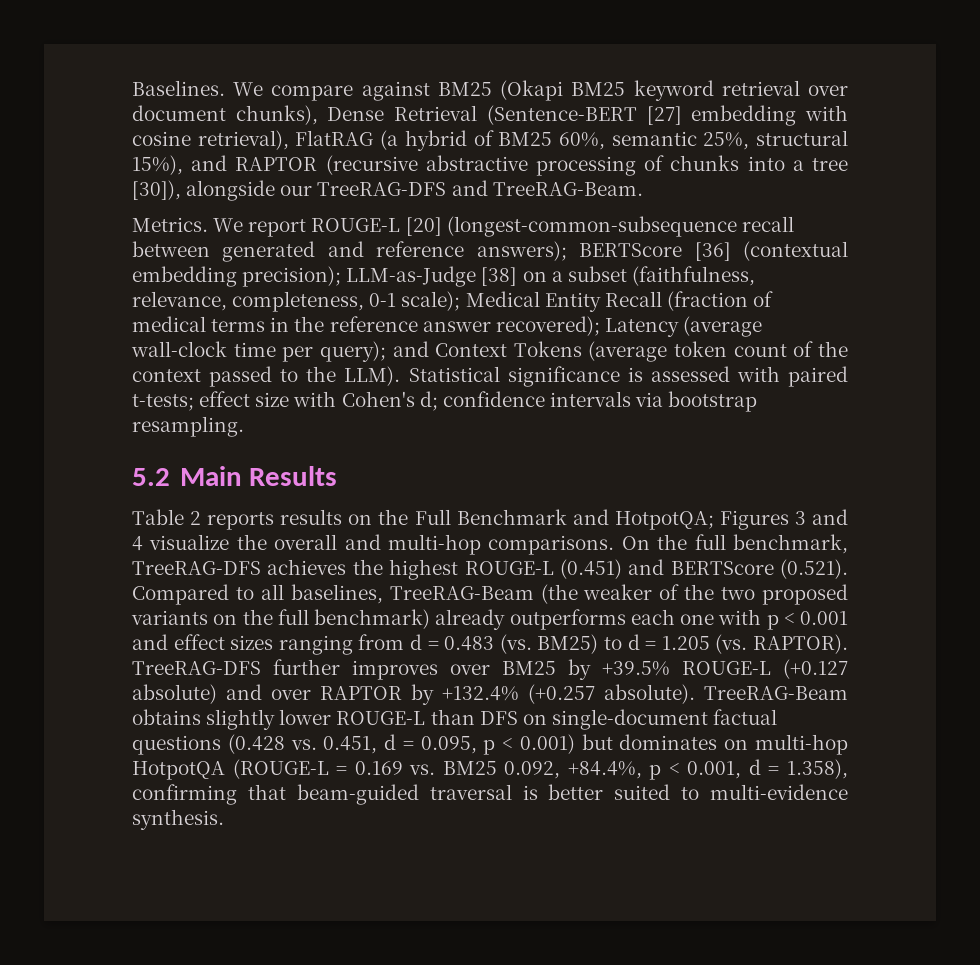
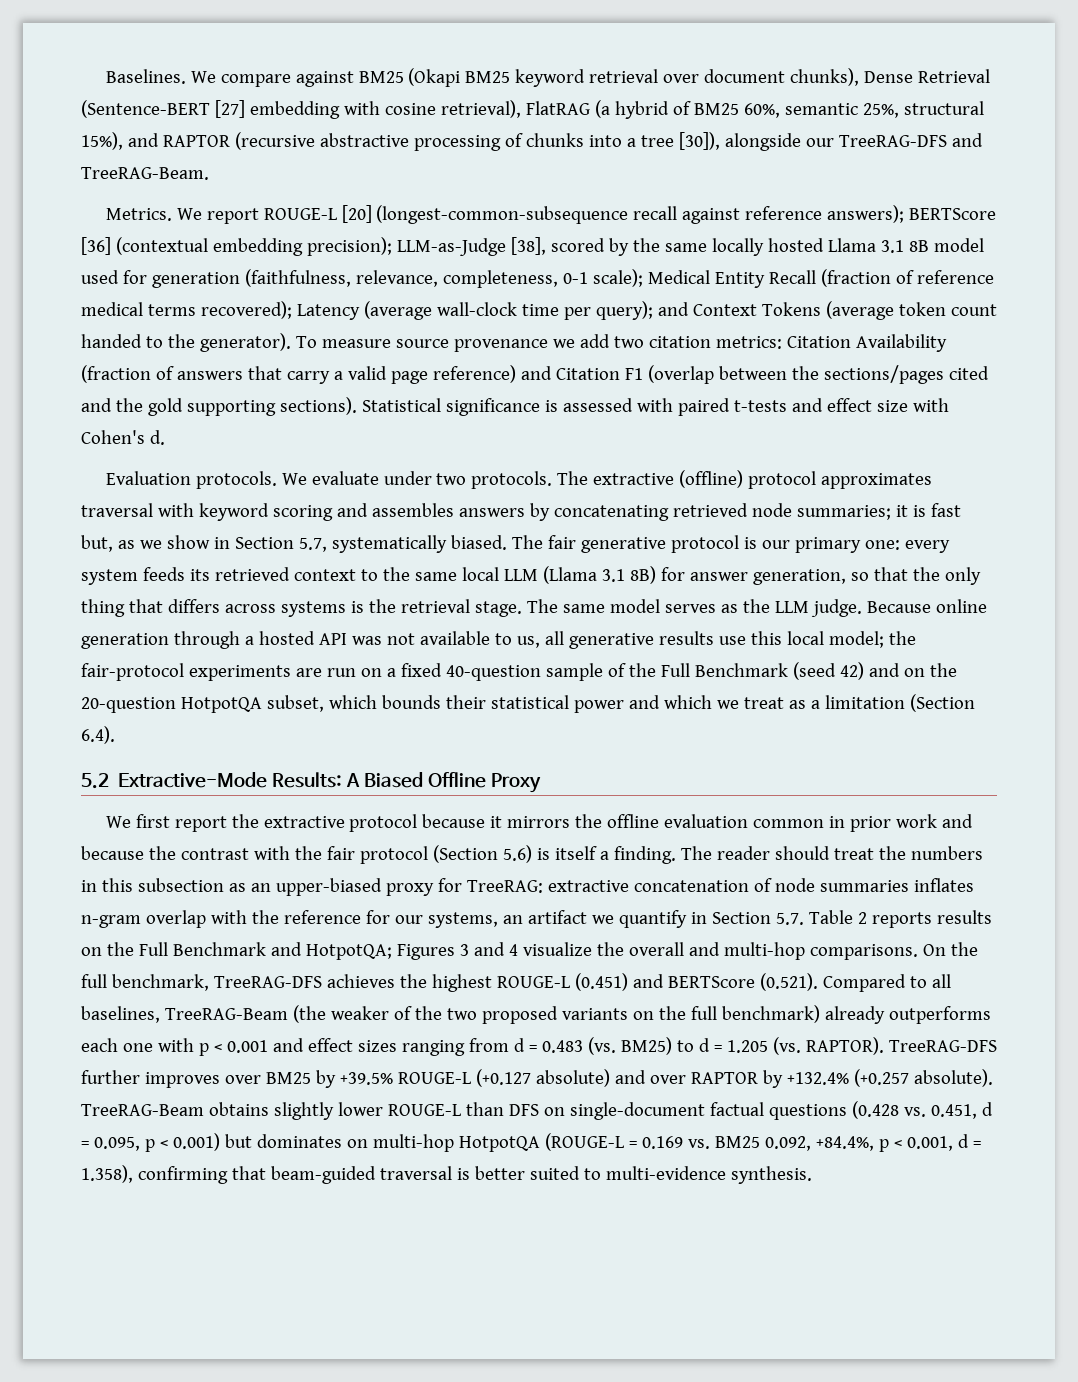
- We report ROUGE-L [20] (longest-common-subsequence recall between generated and reference answers); BERTScore [36] (contextual embedding precision); LLM-as-Judge [38] on a subset (faithfulness, relevance, completeness, 0-1 scale); Medical Entity Recall (fraction of medical terms in the reference answer recovered); Latency (average wall-clock time per query); and Context Tokens (average token count of the context passed to the LLM).
+ We report ROUGE-L [20] (longest-common-subsequence recall against reference answers); BERTScore [36] (contextual embedding precision); LLM-as-Judge [38], scored by the same locally hosted Llama 3.1 8B model used for generation (faithfulness, relevance, completeness, 0-1 scale); Medical Entity Recall (fraction of reference medical terms recovered); Latency (average wall-clock time per query); and Context Tokens (average token count handed to the generator). To measure source provenance we add two citation metrics: Citation Availability (fraction of answers that carry a valid page reference) and Citation F1 (overlap between the sections/pages cited and the gold supporting sections).
- Statistical significance is assessed with paired t-tests; effect size with Cohen's d; confidence intervals via bootstrap resampling.
- 5.2 Main Results
- Table 2 reports results on the Full Benchmark and HotpotQA; Figures 3 and 4 visualize the overall and multi-hop comparisons.
+ Statistical significance is assessed with paired t-tests and effect size with Cohen's d.
+ Evaluation protocols. We evaluate under two protocols. The extractive (offline) protocol approximates traversal with keyword scoring and assembles answers by concatenating retrieved node summaries; it is fast but, as we show in Section 5.7, systematically biased. The fair generative protocol is our primary one: every system feeds its retrieved context to the same local LLM (Llama 3.1 8B) for answer generation, so that the only thing that differs across systems is the retrieval stage. The same model serves as the LLM judge. Because online generation through a hosted API was not available to us, all generative results use this local model; the fair-protocol experiments are run on a fixed 40-question sample of the Full Benchmark (seed 42) and on the 20-question HotpotQA subset, which bounds their statistical power and which we treat as a limitation (Section 6.4).
+ 5.2 Extractive-Mode Results: A Biased Offline Proxy
+ We first report the extractive protocol because it mirrors the offline evaluation common in prior work and because the contrast with the fair protocol (Section 5.6) is itself a finding. The reader should treat the numbers in this subsection as an upper-biased proxy for TreeRAG: extractive concatenation of node summaries inflates n-gram overlap with the reference for our systems, an artifact we quantify in Section 5.7. Table 2 reports results on the Full Benchmark and HotpotQA; Figures 3 and 4 visualize the overall and multi-hop comparisons.

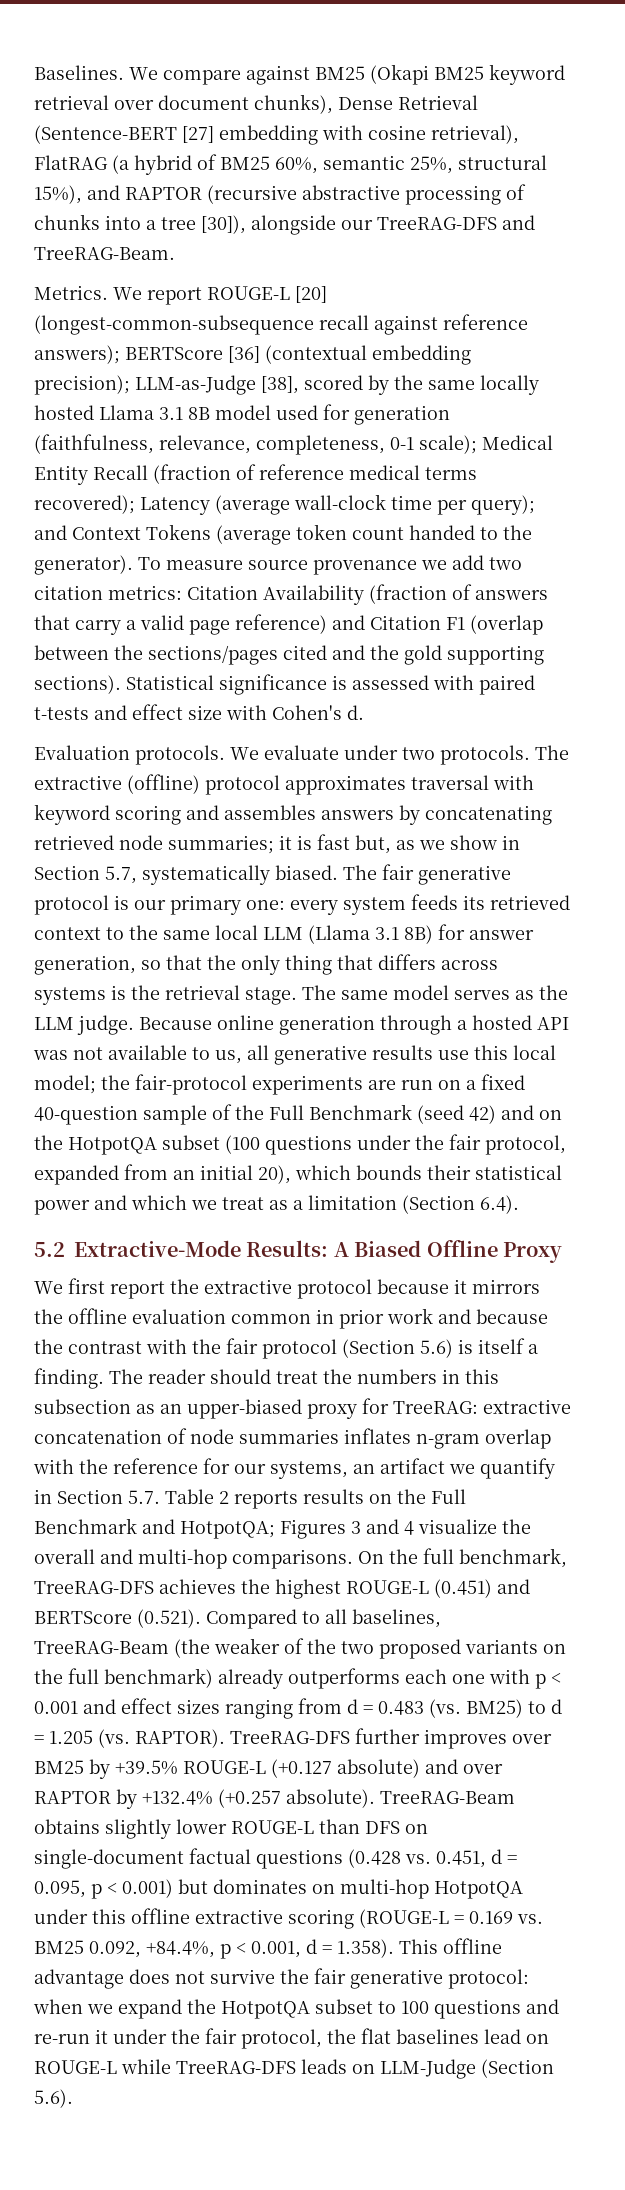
- Because online generation through a hosted API was not available to us, all generative results use this local model; the fair-protocol experiments are run on a fixed 40-question sample of the Full Benchmark (seed 42) and on the 20-question HotpotQA subset, which bounds their statistical power and which we treat as a limitation (Section 6.4).
+ Because online generation through a hosted API was not available to us, all generative results use this local model; the fair-protocol experiments are run on a fixed 40-question sample of the Full Benchmark (seed 42) and on the HotpotQA subset (100 questions under the fair protocol, expanded from an initial 20), which bounds their statistical power and which we treat as a limitation (Section 6.4).
- TreeRAG-Beam obtains slightly lower ROUGE-L than DFS on single-document factual questions (0.428 vs. 0.451, d = 0.095, p < 0.001) but dominates on multi-hop HotpotQA (ROUGE-L = 0.169 vs. BM25 0.092, +84.4%, p < 0.001, d = 1.358), confirming that beam-guided traversal is better suited to multi-evidence synthesis.
+ TreeRAG-Beam obtains slightly lower ROUGE-L than DFS on single-document factual questions (0.428 vs. 0.451, d = 0.095, p < 0.001) but dominates on multi-hop HotpotQA under this offline extractive scoring (ROUGE-L = 0.169 vs. BM25 0.092, +84.4%, p < 0.001, d = 1.358). This offline advantage does not survive the fair generative protocol: when we expand the HotpotQA subset to 100 questions and re-run it under the fair protocol, the flat baselines lead on ROUGE-L while TreeRAG-DFS leads on LLM-Judge (Section 5.6).

